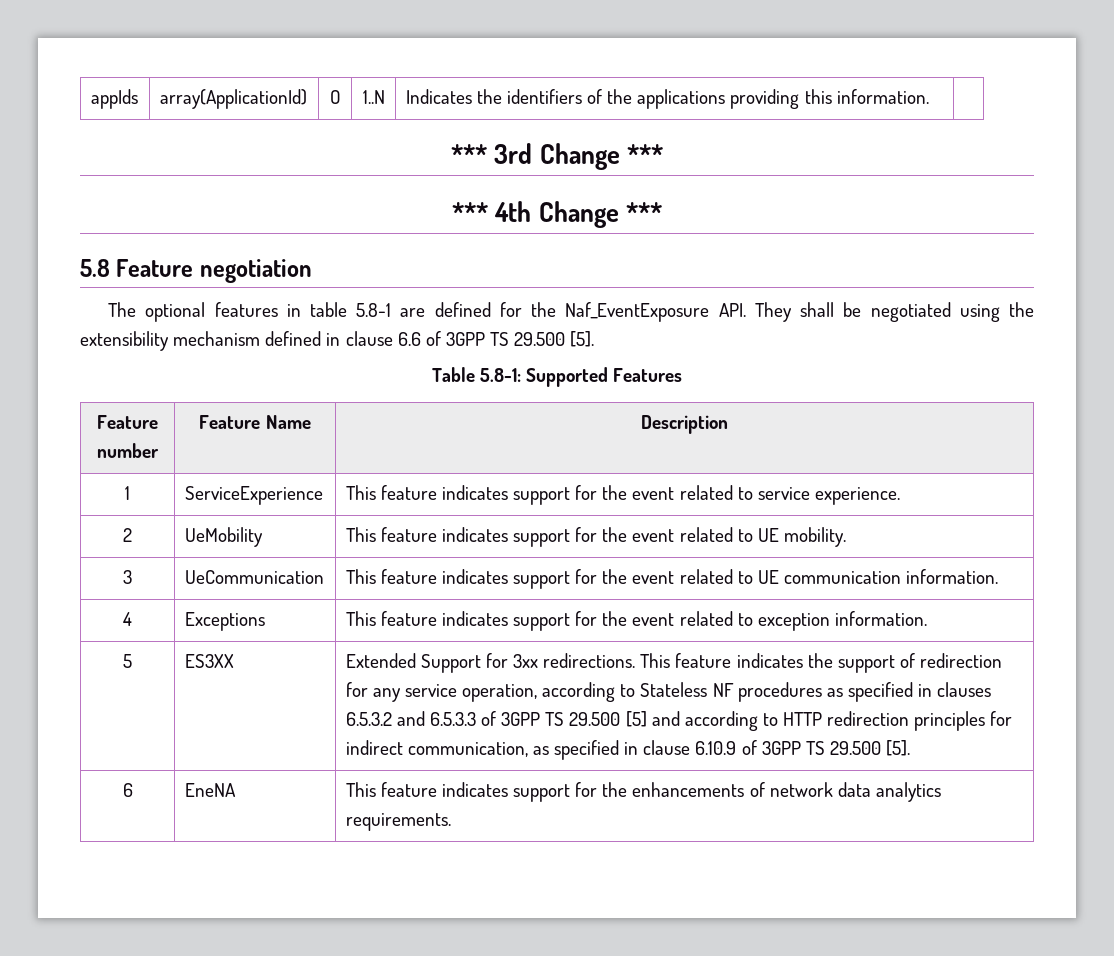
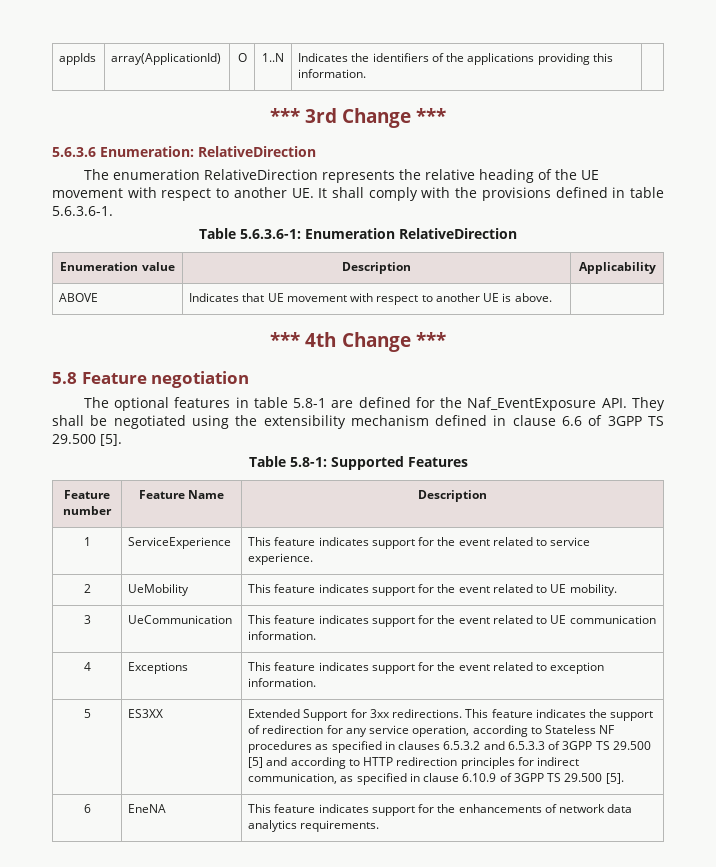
+ 5.6.3.6 Enumeration: RelativeDirection
+ The enumeration RelativeDirection represents the relative heading of the UE movement with respect to another UE. It shall comply with the provisions defined in table 5.6.3.6-1.
+ Table 5.6.3.6-1: Enumeration RelativeDirection
+ Enumeration value | Description | Applicability
+ ABOVE | Indicates that UE movement with respect to another UE is above. |

